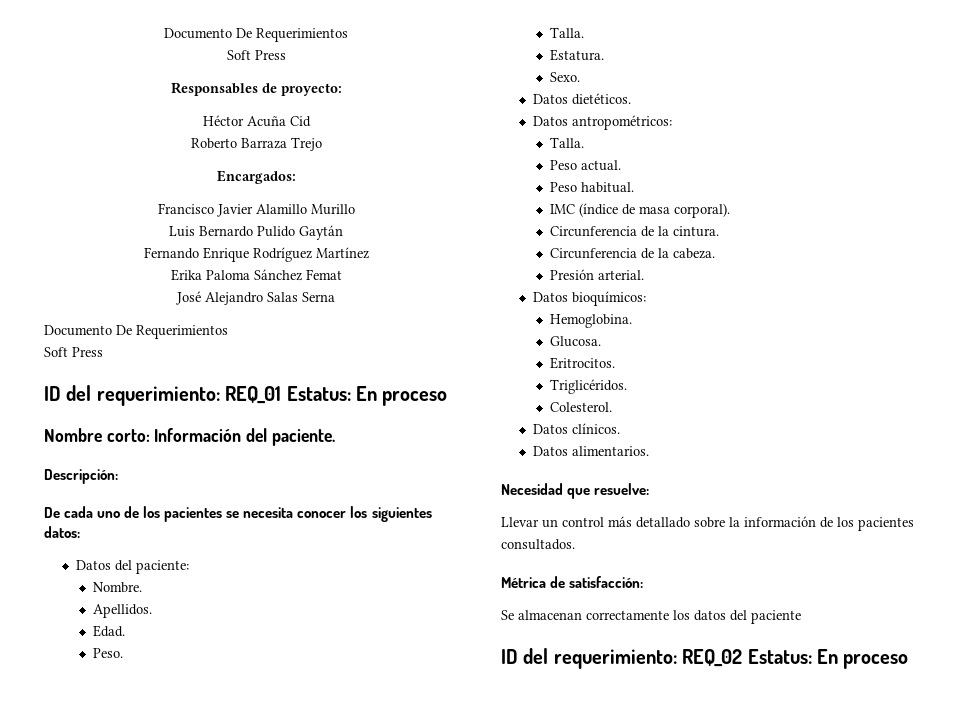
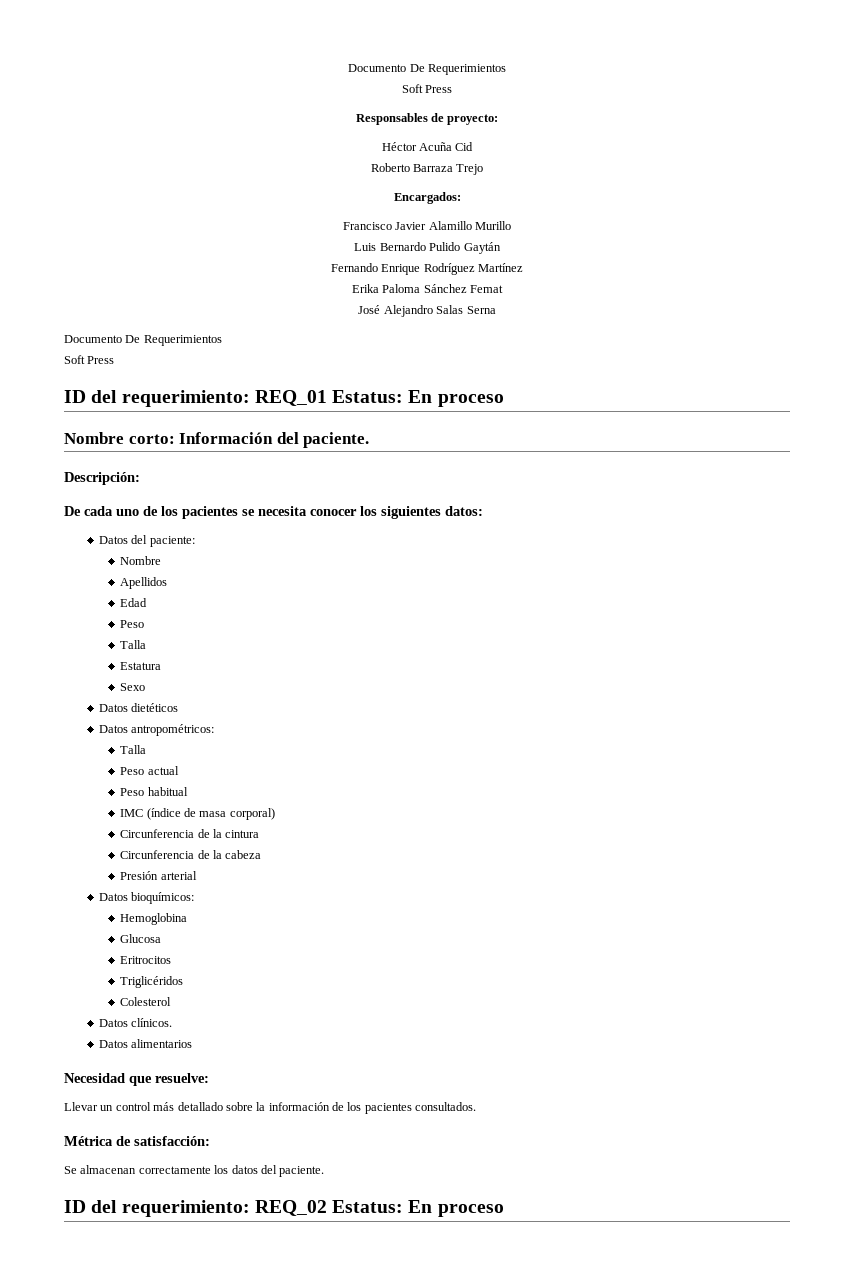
  Datos del paciente:
- Nombre.
- Apellidos.
- Edad.
- Peso.
- Talla.
- Estatura.
- Sexo.
- Datos dietéticos.
+ Nombre
+ Apellidos
+ Edad
+ Peso
+ Talla
+ Estatura
+ Sexo
+ Datos dietéticos
  Datos antropométricos:
- Talla.
- Peso actual.
- Peso habitual.
+ Talla
+ Peso actual
+ Peso habitual
- IMC (índice de masa corporal).
- Circunferencia de la cintura.
- Circunferencia de la cabeza.
+ IMC (índice de masa corporal)
+ Circunferencia de la cintura
+ Circunferencia de la cabeza
- Presión arterial.
+ Presión arterial
- Hemoglobina.
- Glucosa.
- Eritrocitos.
- Triglicéridos.
- Colesterol.
+ Hemoglobina
+ Glucosa
+ Eritrocitos
+ Triglicéridos
+ Colesterol
- Datos alimentarios.
+ Datos alimentarios
- Se almacenan correctamente los datos del paciente
+ Se almacenan correctamente los datos del paciente.

